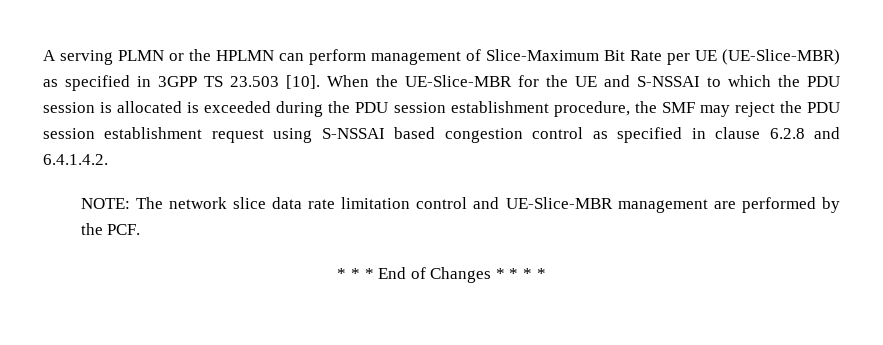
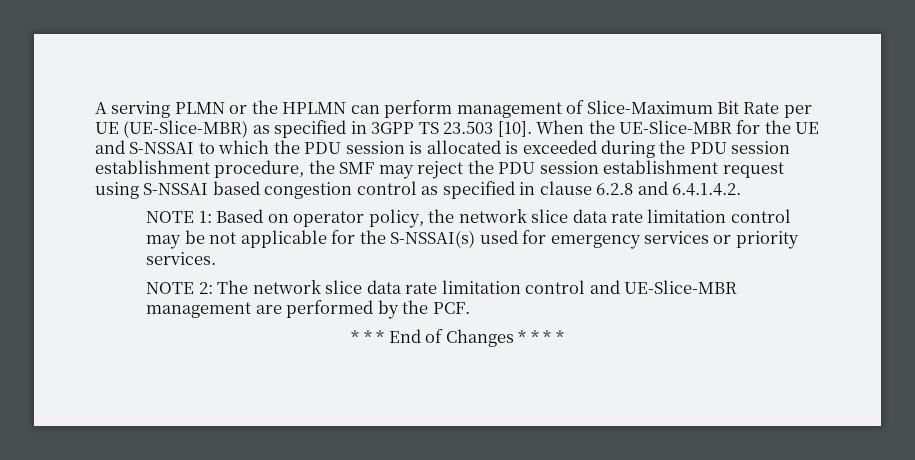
- NOTE: The network slice data rate limitation control and UE-Slice-MBR management are performed by the PCF.
+ NOTE 1: Based on operator policy, the network slice data rate limitation control may be not applicable for the S-NSSAI(s) used for emergency services or priority services.
+ NOTE 2: The network slice data rate limitation control and UE-Slice-MBR management are performed by the PCF.

